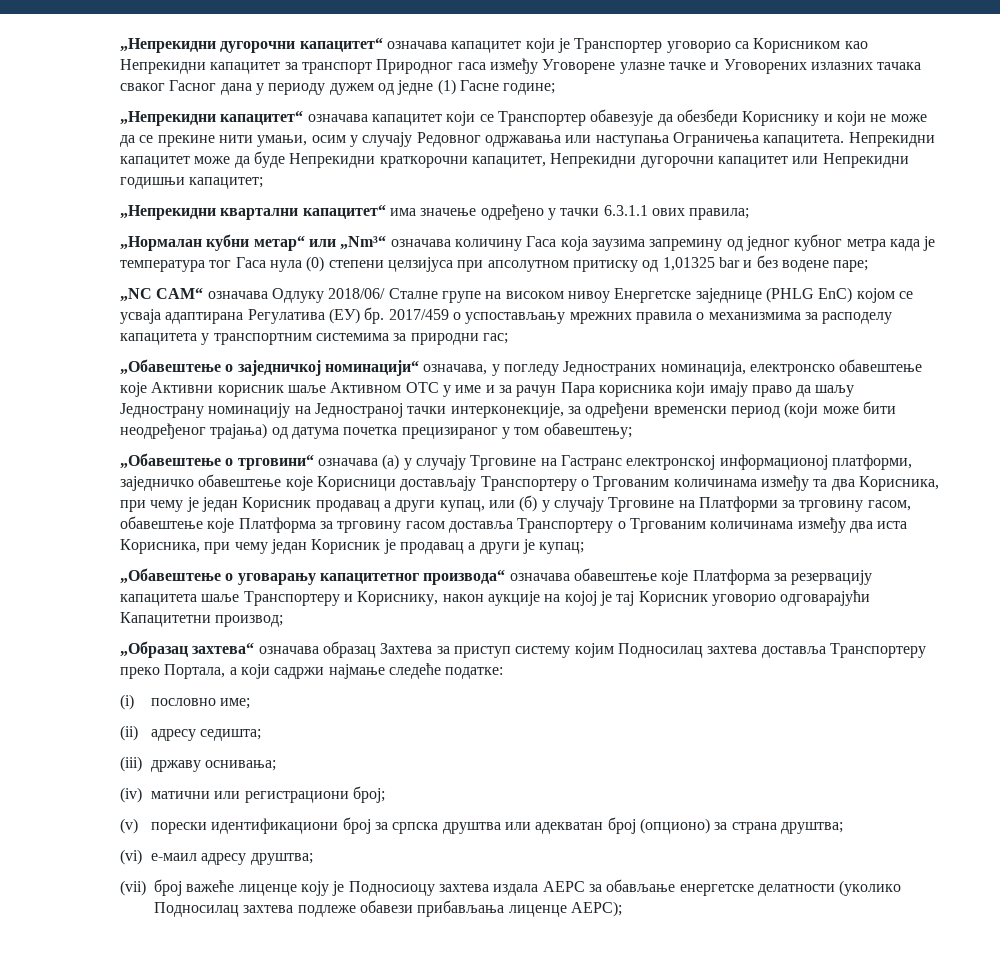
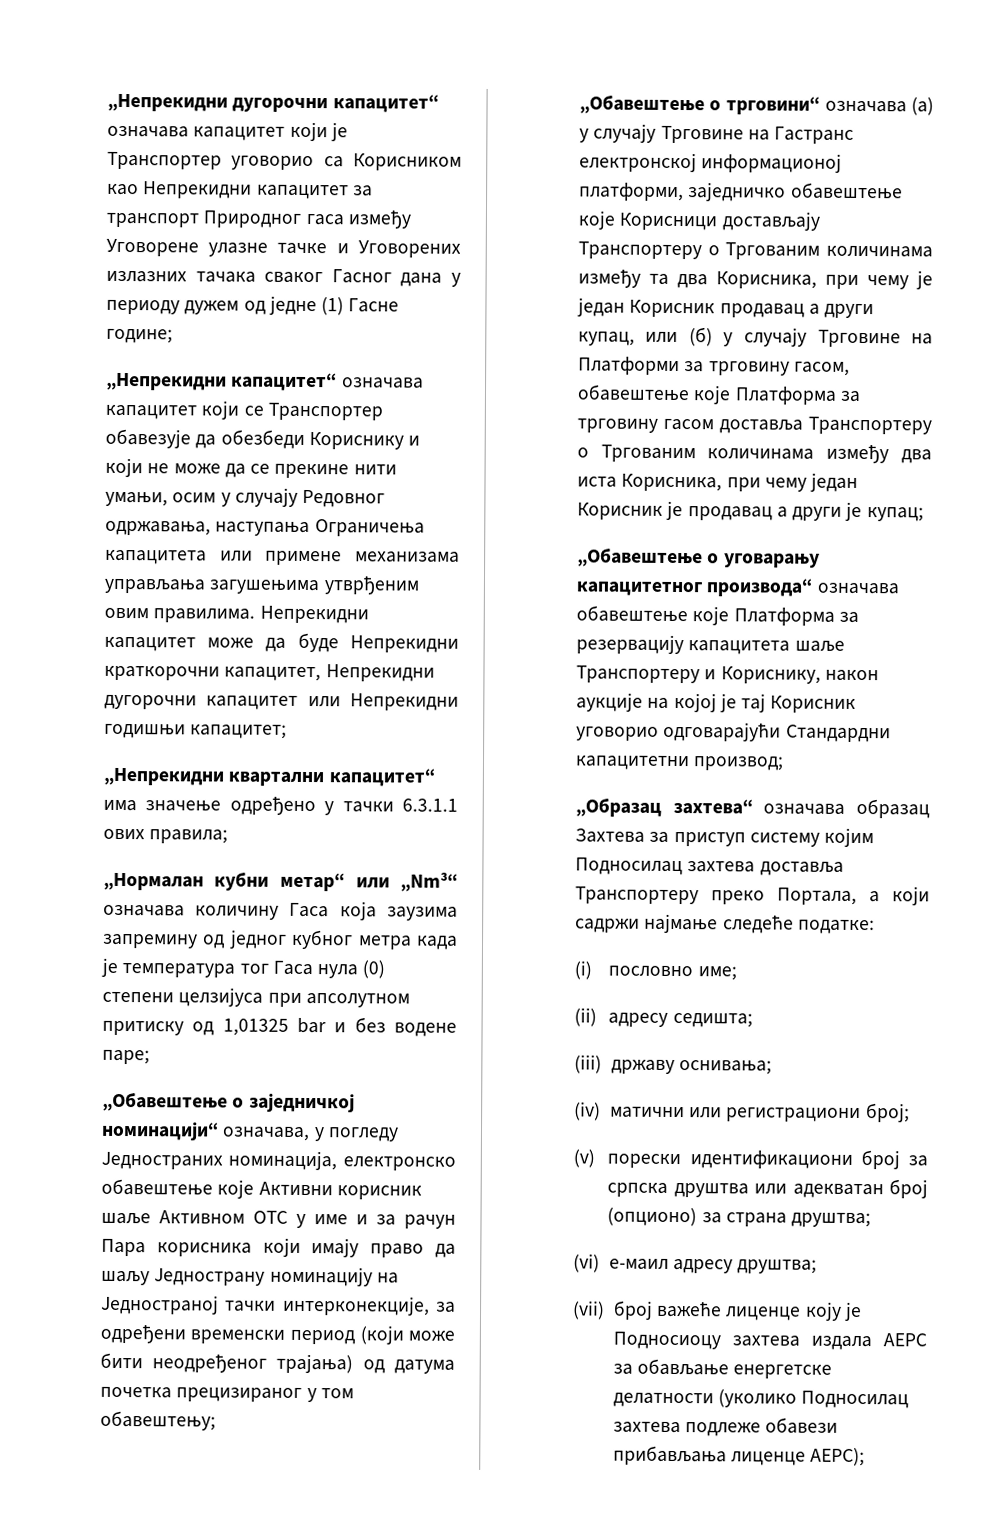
- „Непрекидни капацитет“ означава капацитет који се Транспортер обавезује да обезбеди Кориснику и који не може да се прекине нити умањи, осим у случају Редовног одржавања или наступања Ограничења капацитета.
+ „Непрекидни капацитет“ означава капацитет који се Транспортер обавезује да обезбеди Кориснику и који не може да се прекине нити умањи, осим у случају Редовног одржавања, наступања Ограничења капацитета или примене механизама управљања загушењима утврђеним овим правилима.
- „NC CAM“ означава Одлуку 2018/06/ Сталне групе на високом нивоу Енергетске заједнице (PHLG EnC) којом се усваја адаптирана Регулатива (ЕУ) бр. 2017/459 о успостављању мрежних правила о механизмима за расподелу капацитета у транспортним системима за природни гас;
- „Обавештење о уговарању капацитетног производа“ означава обавештење које Платформа за резервацију капацитета шаље Транспортеру и Кориснику, након аукције на којој је тај Корисник уговорио одговарајући Капацитетни производ;
+ „Обавештење о уговарању капацитетног производа“ означава обавештење које Платформа за резервацију капацитета шаље Транспортеру и Кориснику, након аукције на којој је тај Корисник уговорио одговарајући Стандардни капацитетни производ;

